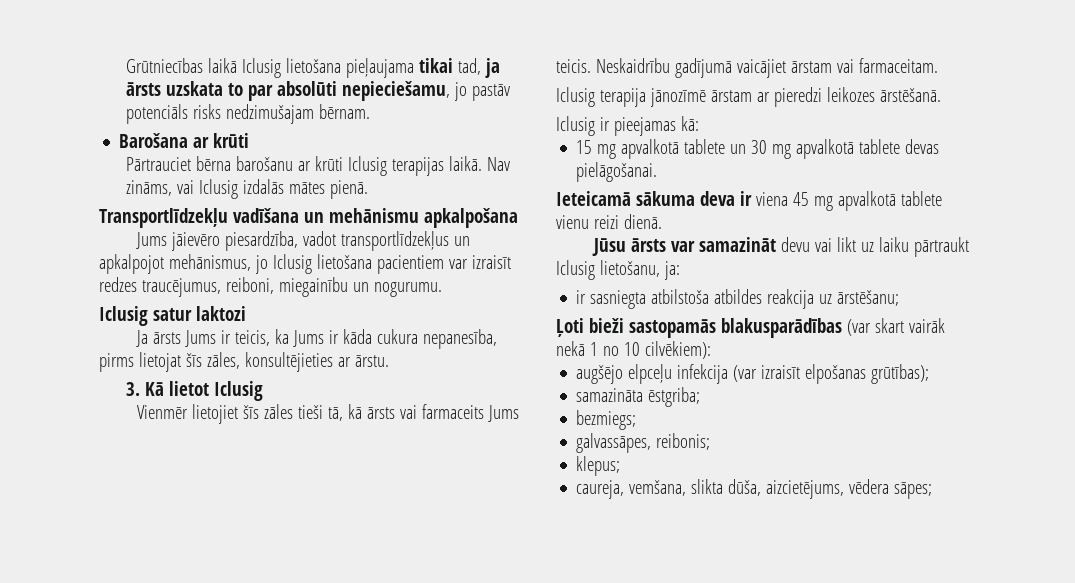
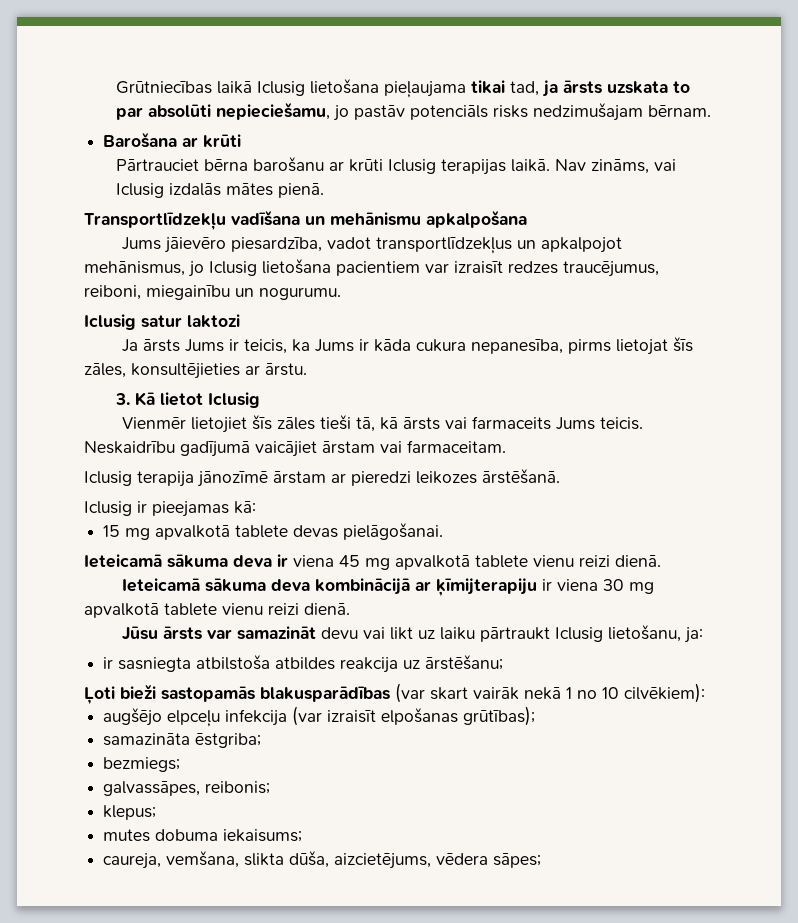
- 15 mg apvalkotā tablete un 30 mg apvalkotā tablete devas pielāgošanai.
+ 15 mg apvalkotā tablete devas pielāgošanai.
+ Ieteicamā sākuma deva kombinācijā ar ķīmijterapiju ir viena 30 mg apvalkotā tablete vienu reizi dienā.
+ mutes dobuma iekaisums;

